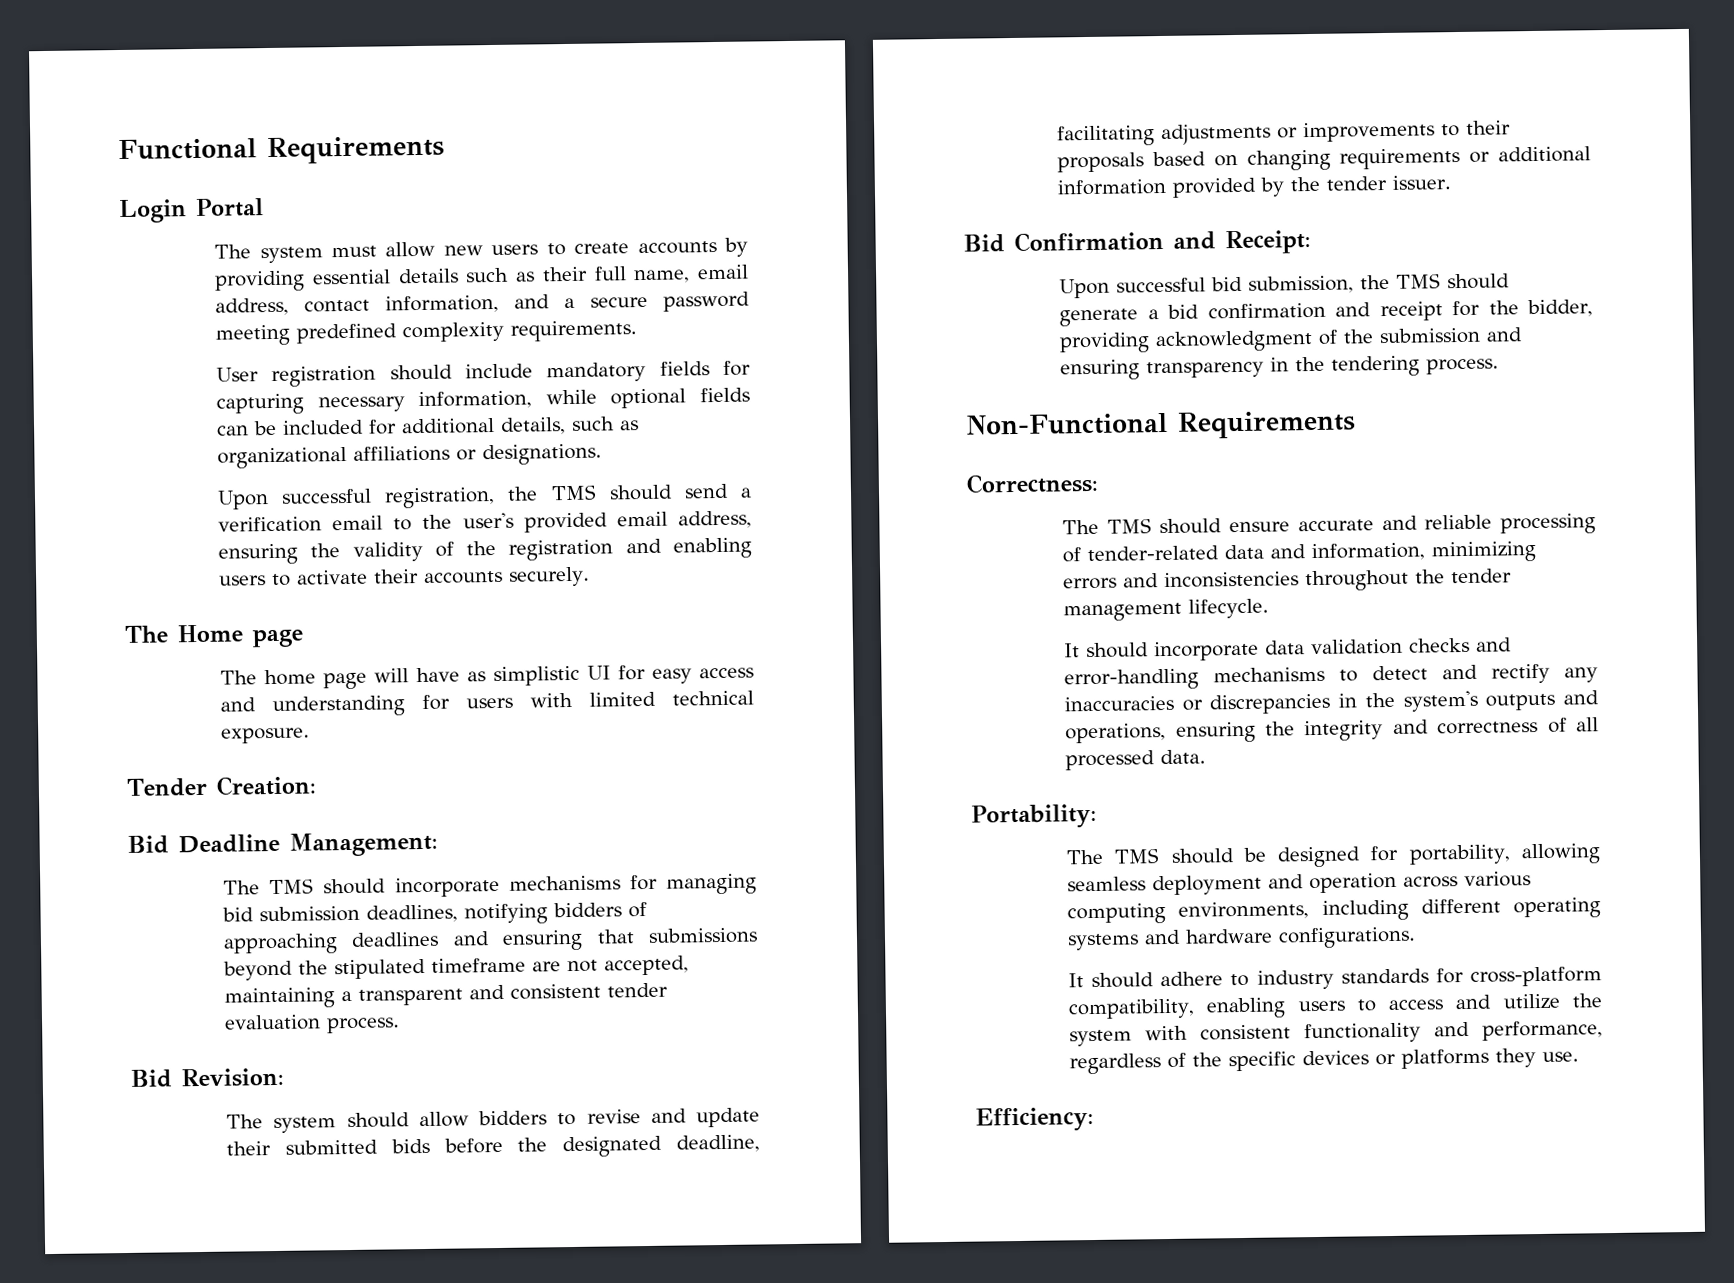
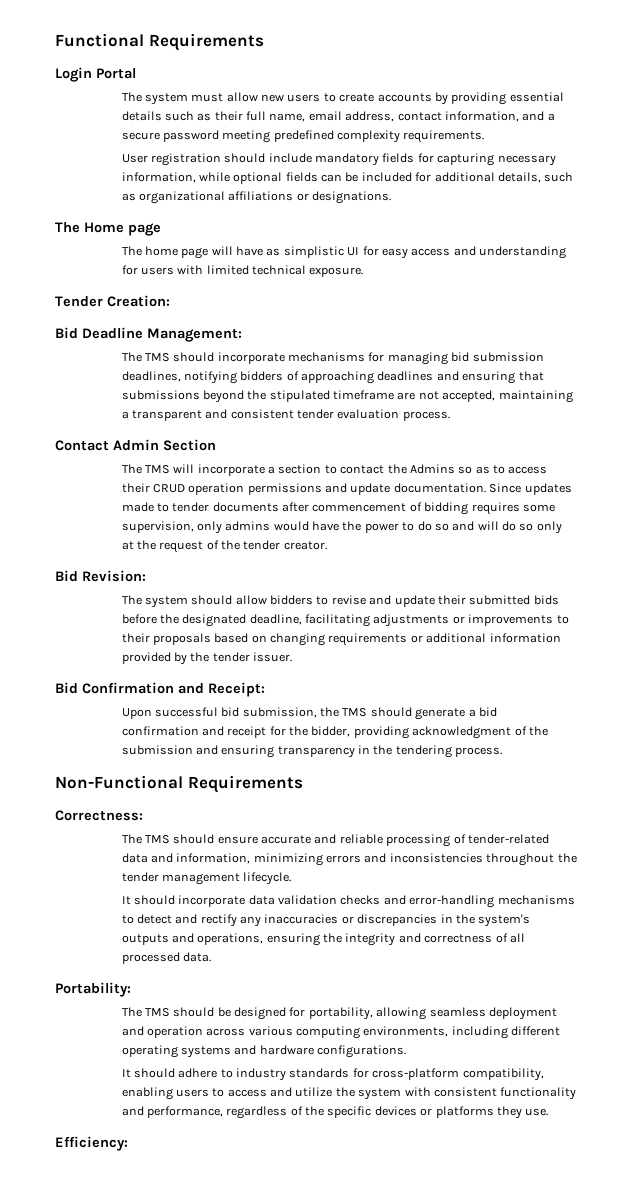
- Upon successful registration, the TMS should send a verification email to the user's provided email address, ensuring the validity of the registration and enabling users to activate their accounts securely.
+ Contact Admin Section
+ The TMS will incorporate a section to contact the Admins so as to access their CRUD operation permissions and update documentation. Since updates made to tender documents after commencement of bidding requires some supervision, only admins would have the power to do so and will do so only at the request of the tender creator.

